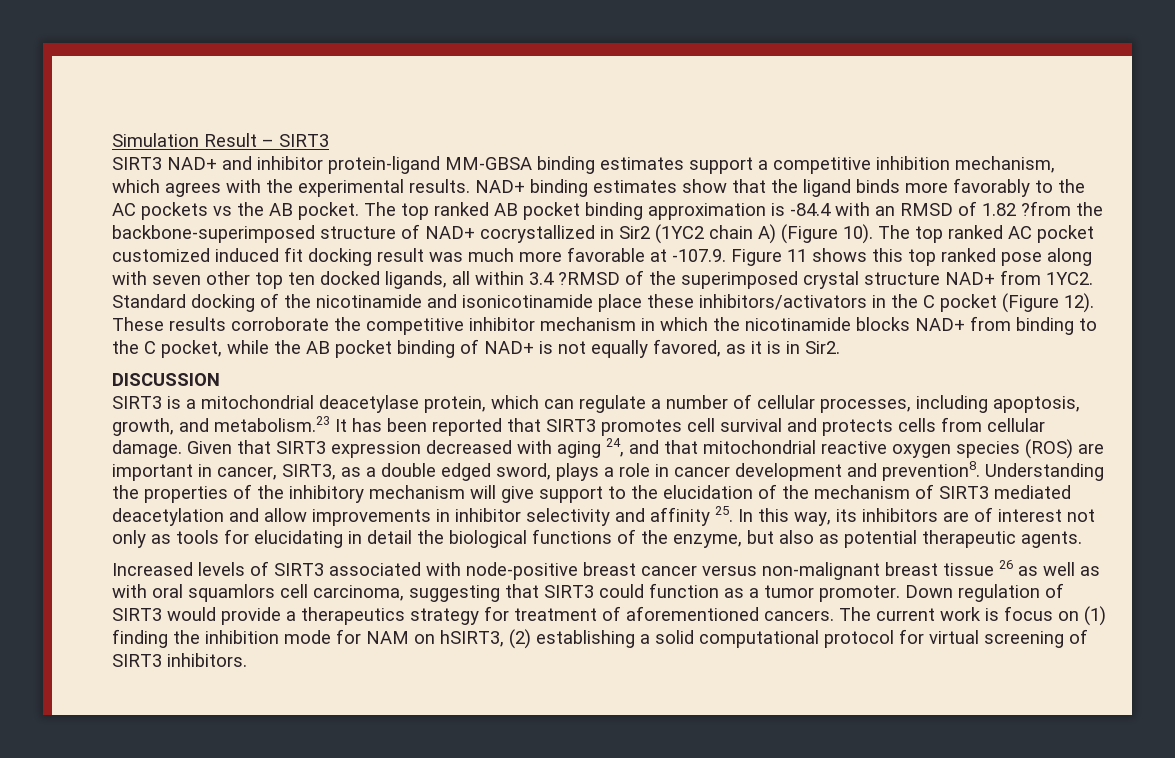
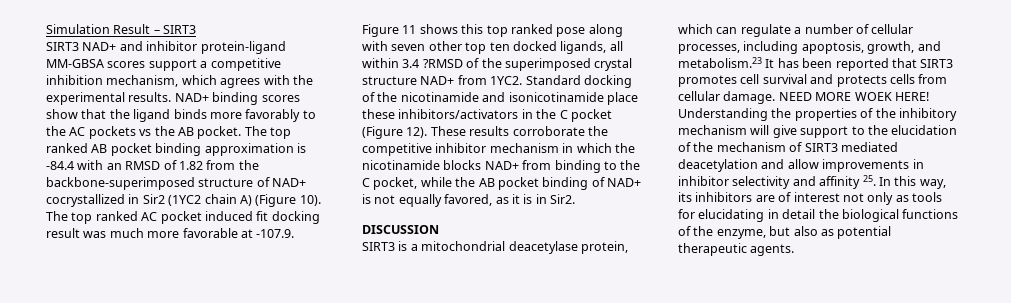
- SIRT3 NAD+ and inhibitor protein-ligand MM-GBSA binding estimates support a competitive inhibition mechanism, which agrees with the experimental results.
+ SIRT3 NAD+ and inhibitor protein-ligand MM-GBSA scores support a competitive inhibition mechanism, which agrees with the experimental results.
- NAD+ binding estimates show that the ligand binds more favorably to the AC pockets vs the AB pocket.
+ NAD+ binding scores show that the ligand binds more favorably to the AC pockets vs the AB pocket.
- The top ranked AB pocket binding approximation is -84.4 with an RMSD of 1.82 ?from the backbone-superimposed structure of NAD+ cocrystallized in Sir2 (1YC2 chain A) (Figure 10).
+ The top ranked AB pocket binding approximation is -84.4 with an RMSD of 1.82 from the backbone-superimposed structure of NAD+ cocrystallized in Sir2 (1YC2 chain A) (Figure 10).
- The top ranked AC pocket customized induced fit docking result was much more favorable at -107.9. Figure 11 shows this top ranked pose along with seven other top ten docked ligands, all within 3.4 ?RMSD of the superimposed crystal structure NAD+ from 1YC2.
+ The top ranked AC pocket induced fit docking result was much more favorable at -107.9. Figure 11 shows this top ranked pose along with seven other top ten docked ligands, all within 3.4 ?RMSD of the superimposed crystal structure NAD+ from 1YC2.
- Given that SIRT3 expression decreased with aging 24, and that mitochondrial reactive oxygen species (ROS) are important in cancer, SIRT3, as a double edged sword, plays a role in cancer development and prevention8.
+ NEED MORE WOEK HERE!
- Increased levels of SIRT3 associated with node-positive breast cancer versus non-malignant breast tissue 26 as well as with oral squamlors cell carcinoma, suggesting that SIRT3 could function as a tumor promoter. Down regulation of SIRT3 would provide a therapeutics strategy for treatment of aforementioned cancers. The current work is focus on (1) finding the inhibition mode for NAM on hSIRT3, (2) establishing a solid computational protocol for virtual screening of SIRT3 inhibitors.

